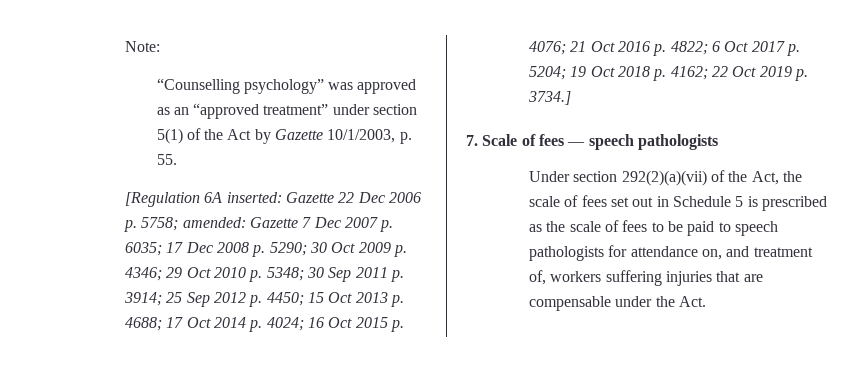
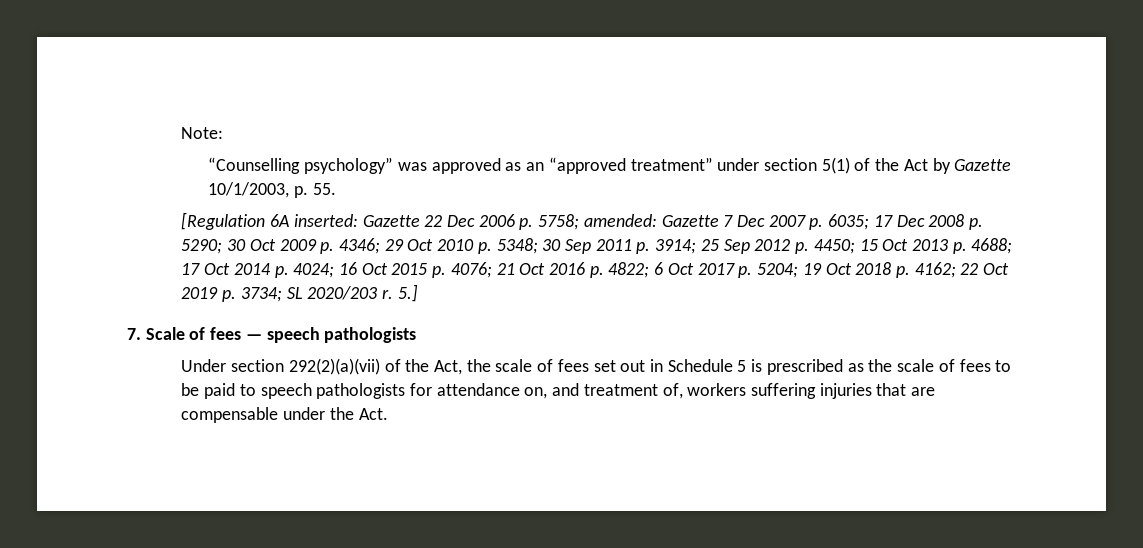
- 22 Oct 2019 p. 3734.]
+ 22 Oct 2019 p. 3734; SL 2020/203 r. 5.]

